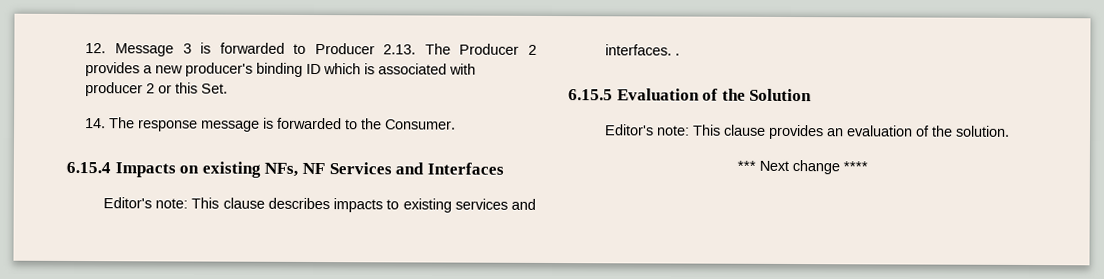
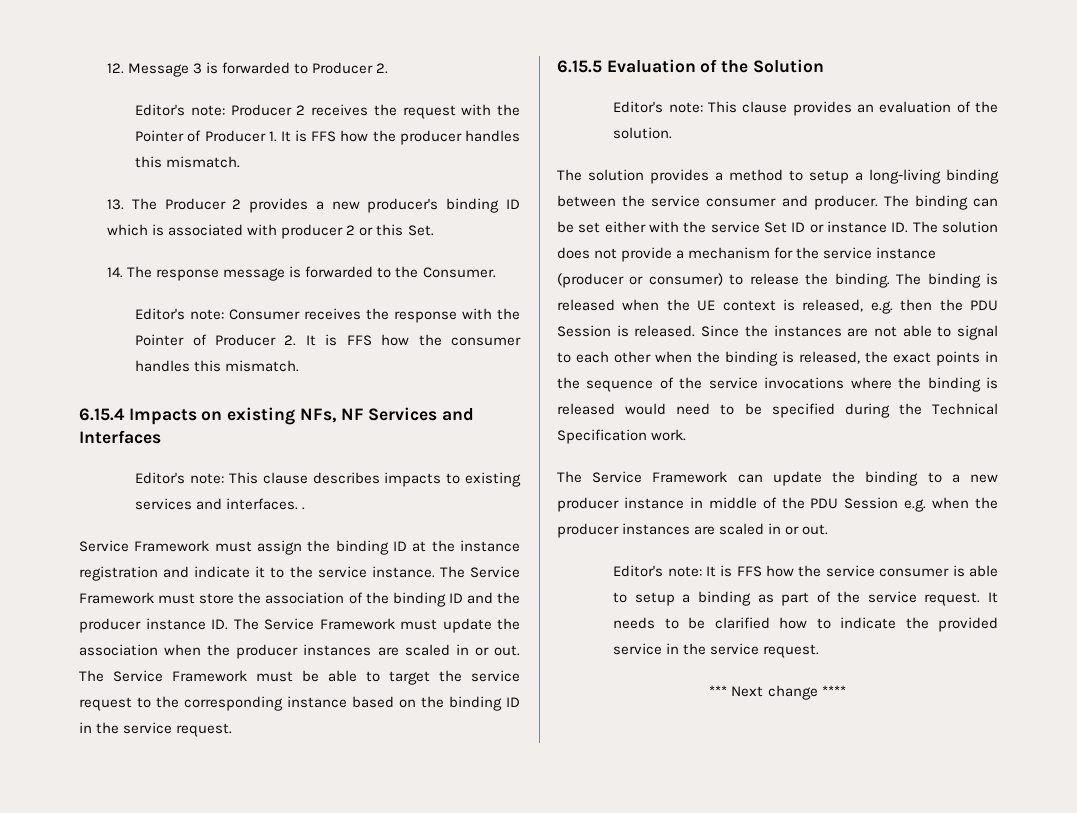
- 12. Message 3 is forwarded to Producer 2.13. The Producer 2 provides a new producer's binding ID which is associated with producer 2 or this Set.
+ 12. Message 3 is forwarded to Producer 2.
+ Editor's note: Producer 2 receives the request with the Pointer of Producer 1. It is FFS how the producer handles this mismatch.
+ 13. The Producer 2 provides a new producer's binding ID which is associated with producer 2 or this Set.
+ Editor's note: Consumer receives the response with the Pointer of Producer 2. It is FFS how the consumer handles this mismatch.
+ Service Framework must assign the binding ID at the instance registration and indicate it to the service instance. The Service Framework must store the association of the binding ID and the producer instance ID. The Service Framework must update the association when the producer instances are scaled in or out. The Service Framework must be able to target the service request to the corresponding instance based on the binding ID in the service request.
+ The solution provides a method to setup a long-living binding between the service consumer and producer. The binding can be set either with the service Set ID or instance ID. The solution does not provide a mechanism for the service instance (producer or consumer) to release the binding. The binding is released when the UE context is released, e.g. then the PDU Session is released. Since the instances are not able to signal to each other when the binding is released, the exact points in the sequence of the service invocations where the binding is released would need to be specified during the Technical Specification work.
+ The Service Framework can update the binding to a new producer instance in middle of the PDU Session e.g. when the producer instances are scaled in or out.
+ Editor's note: It is FFS how the service consumer is able to setup a binding as part of the service request. It needs to be clarified how to indicate the provided service in the service request.

